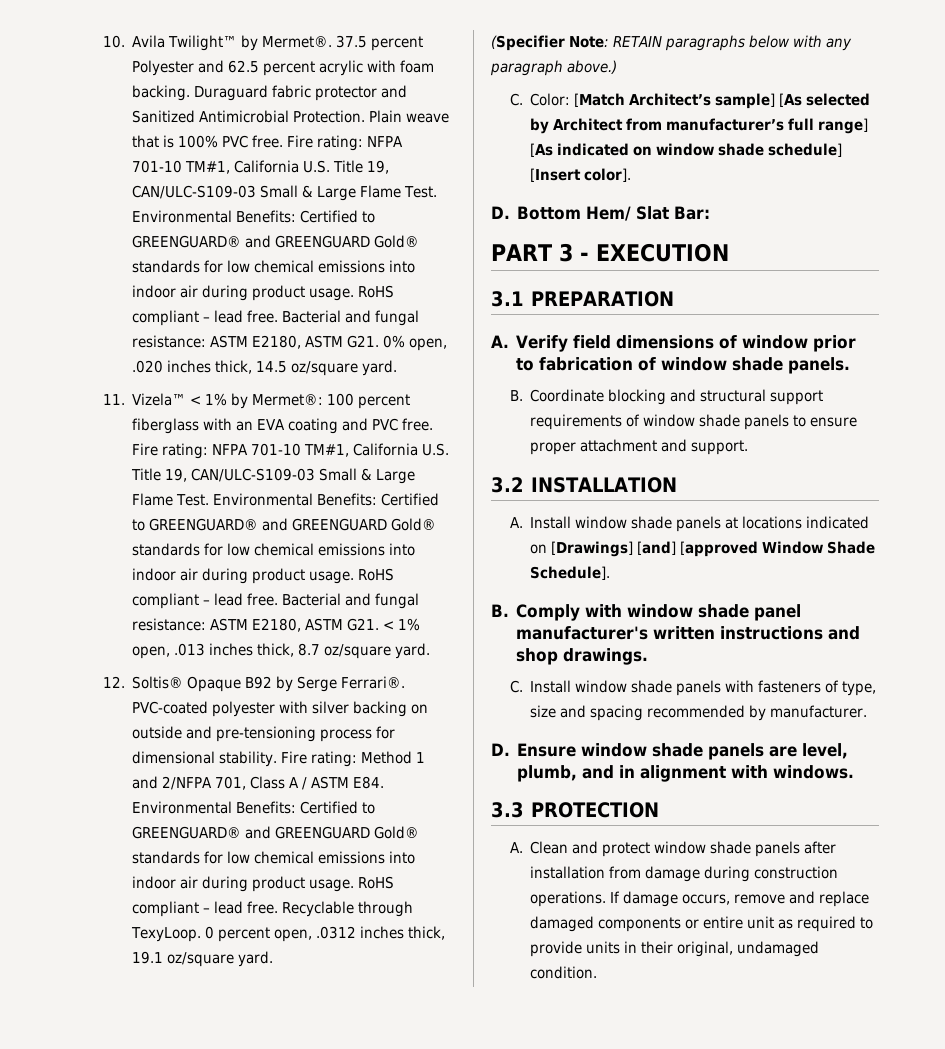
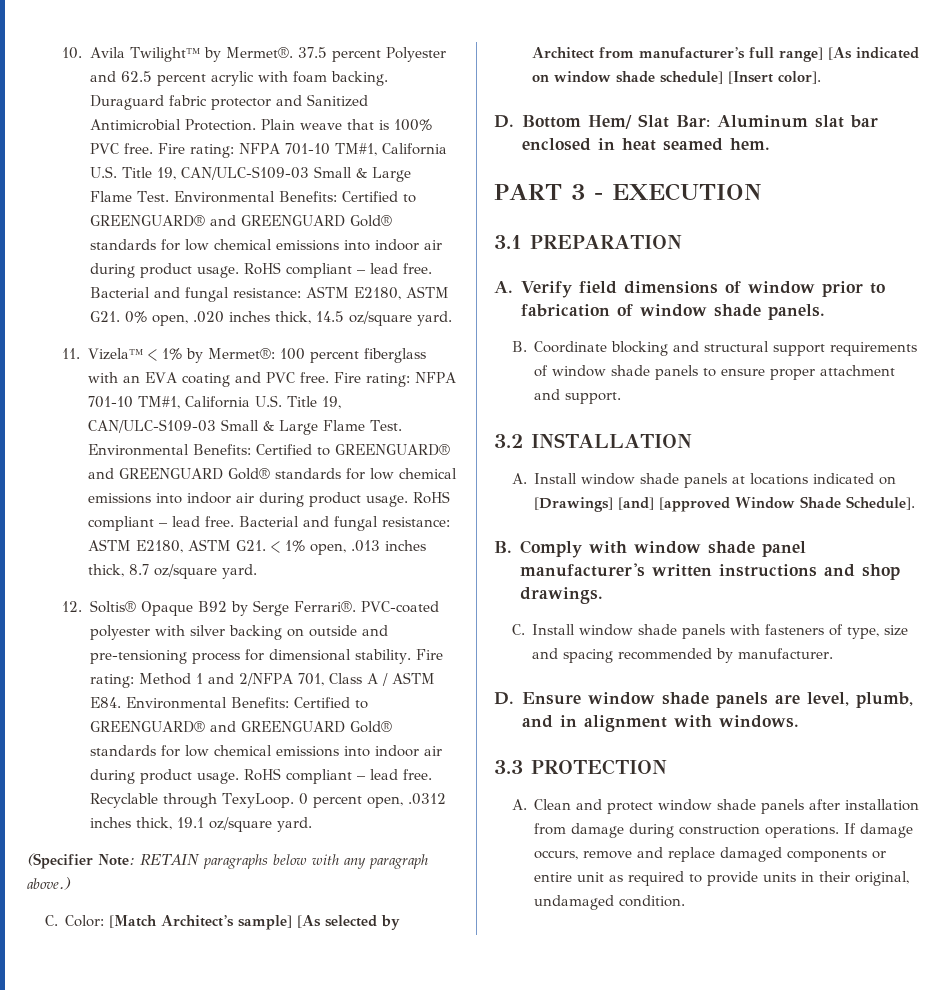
- D. Bottom Hem/ Slat Bar:
+ D. Bottom Hem/ Slat Bar: Aluminum slat bar enclosed in heat seamed hem.

